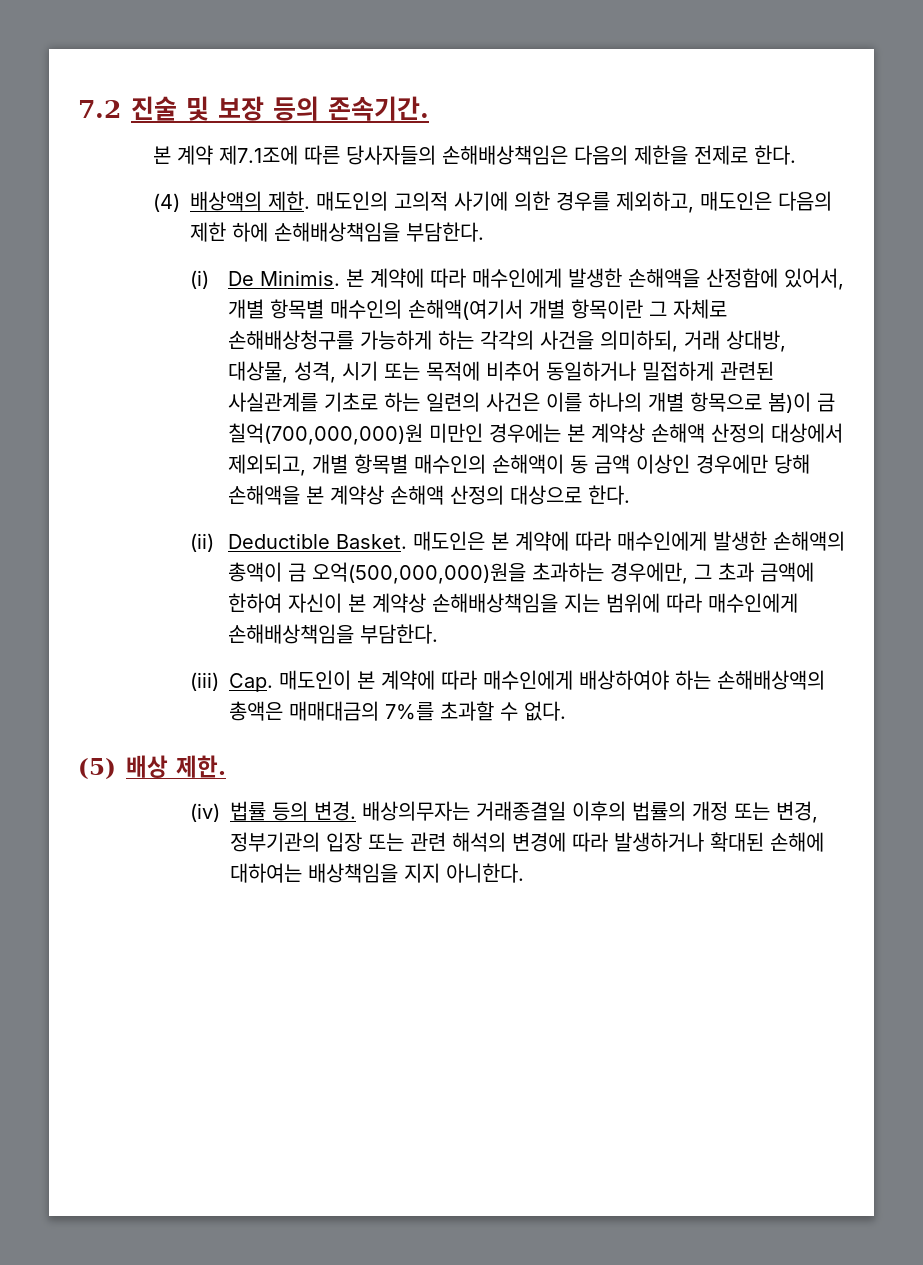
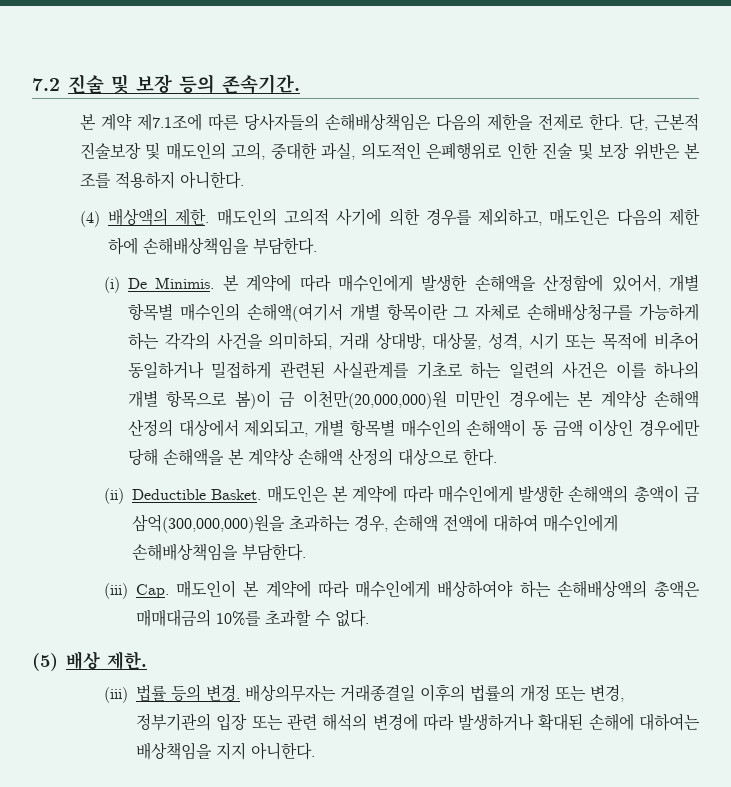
+ 단, 근본적 진술보장 및 매도인의 고의, 중대한 과실, 의도적인 은폐행위로 인한 진술 및 보장 위반은 본 조를 적용하지 아니한다.
- 본 계약에 따라 매수인에게 발생한 손해액을 산정함에 있어서, 개별 항목별 매수인의 손해액(여기서 개별 항목이란 그 자체로 손해배상청구를 가능하게 하는 각각의 사건을 의미하되, 거래 상대방, 대상물, 성격, 시기 또는 목적에 비추어 동일하거나 밀접하게 관련된 사실관계를 기초로 하는 일련의 사건은 이를 하나의 개별 항목으로 봄)이 금 칠억(700,000,000)원 미만인 경우에는 본 계약상 손해액 산정의 대상에서 제외되고, 개별 항목별 매수인의 손해액이 동 금액 이상인 경우에만 당해 손해액을 본 계약상 손해액 산정의 대상으로 한다.
+ 본 계약에 따라 매수인에게 발생한 손해액을 산정함에 있어서, 개별 항목별 매수인의 손해액(여기서 개별 항목이란 그 자체로 손해배상청구를 가능하게 하는 각각의 사건을 의미하되, 거래 상대방, 대상물, 성격, 시기 또는 목적에 비추어 동일하거나 밀접하게 관련된 사실관계를 기초로 하는 일련의 사건은 이를 하나의 개별 항목으로 봄)이 금 이천만(20,000,000)원 미만인 경우에는 본 계약상 손해액 산정의 대상에서 제외되고, 개별 항목별 매수인의 손해액이 동 금액 이상인 경우에만 당해 손해액을 본 계약상 손해액 산정의 대상으로 한다.
- 매도인은 본 계약에 따라 매수인에게 발생한 손해액의 총액이 금 오억(500,000,000)원을 초과하는 경우에만, 그 초과 금액에 한하여 자신이 본 계약상 손해배상책임을 지는 범위에 따라 매수인에게 손해배상책임을 부담한다.
+ 매도인은 본 계약에 따라 매수인에게 발생한 손해액의 총액이 금 삼억(300,000,000)원을 초과하는 경우, 손해액 전액에 대하여 매수인에게 손해배상책임을 부담한다.
- (iii) Cap. 매도인이 본 계약에 따라 매수인에게 배상하여야 하는 손해배상액의 총액은 매매대금의 7%를 초과할 수 없다.
+ (iii) Cap. 매도인이 본 계약에 따라 매수인에게 배상하여야 하는 손해배상액의 총액은 매매대금의 10%를 초과할 수 없다.
- (iv) 법률 등의 변경.
+ (iii) 법률 등의 변경.

